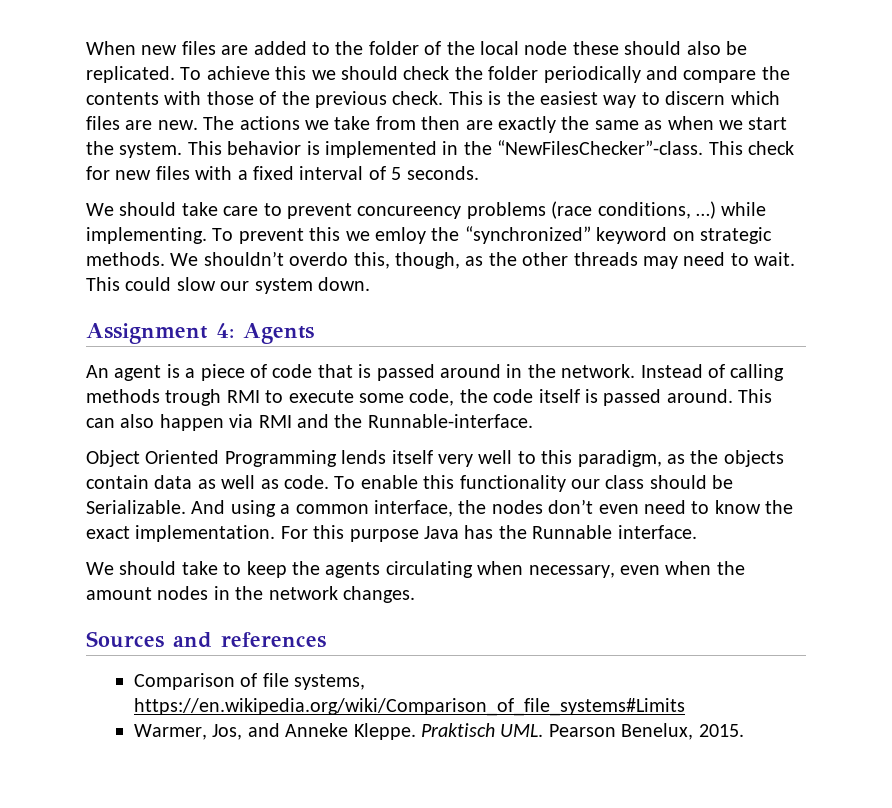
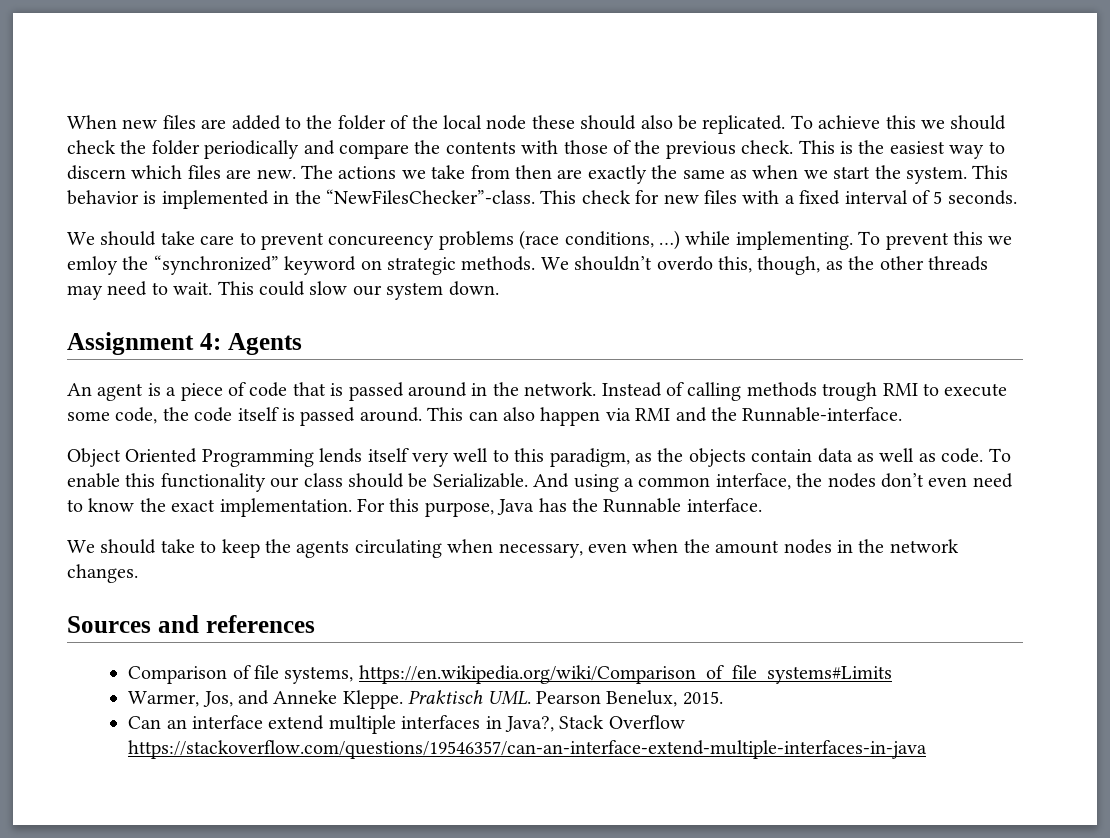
- For this purpose Java has the Runnable interface.
+ For this purpose, Java has the Runnable interface.
+ Can an interface extend multiple interfaces in Java?, Stack Overflow https://stackoverflow.com/questions/19546357/can-an-interface-extend-multiple-interfaces-in-java

